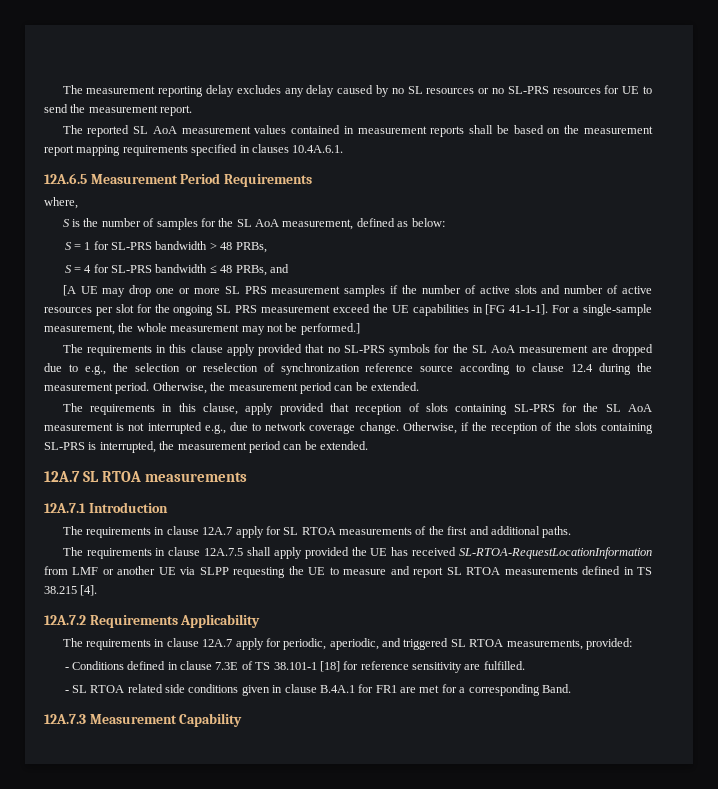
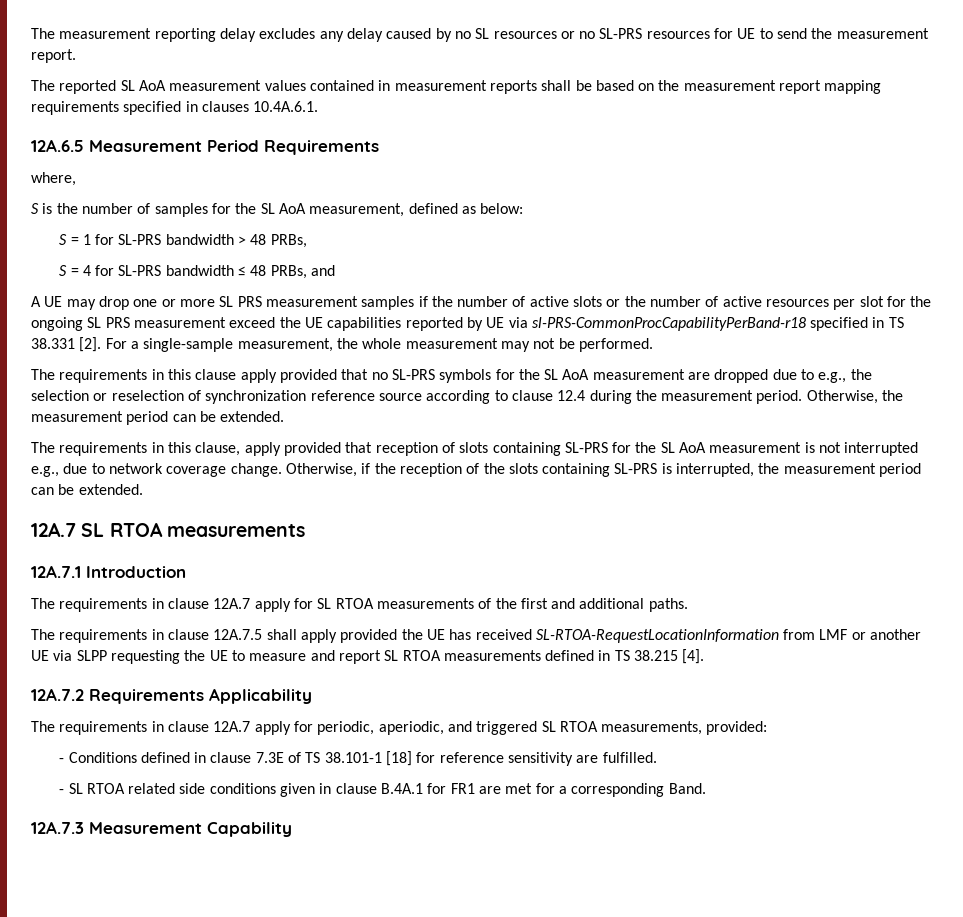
- [A UE may drop one or more SL PRS measurement samples if the number of active slots and number of active resources per slot for the ongoing SL PRS measurement exceed the UE capabilities in [FG 41-1-1].
+ A UE may drop one or more SL PRS measurement samples if the number of active slots or the number of active resources per slot for the ongoing SL PRS measurement exceed the UE capabilities reported by UE via sl-PRS-CommonProcCapabilityPerBand-r18 specified in TS 38.331 [2].
- For a single-sample measurement, the whole measurement may not be performed.]
+ For a single-sample measurement, the whole measurement may not be performed.

